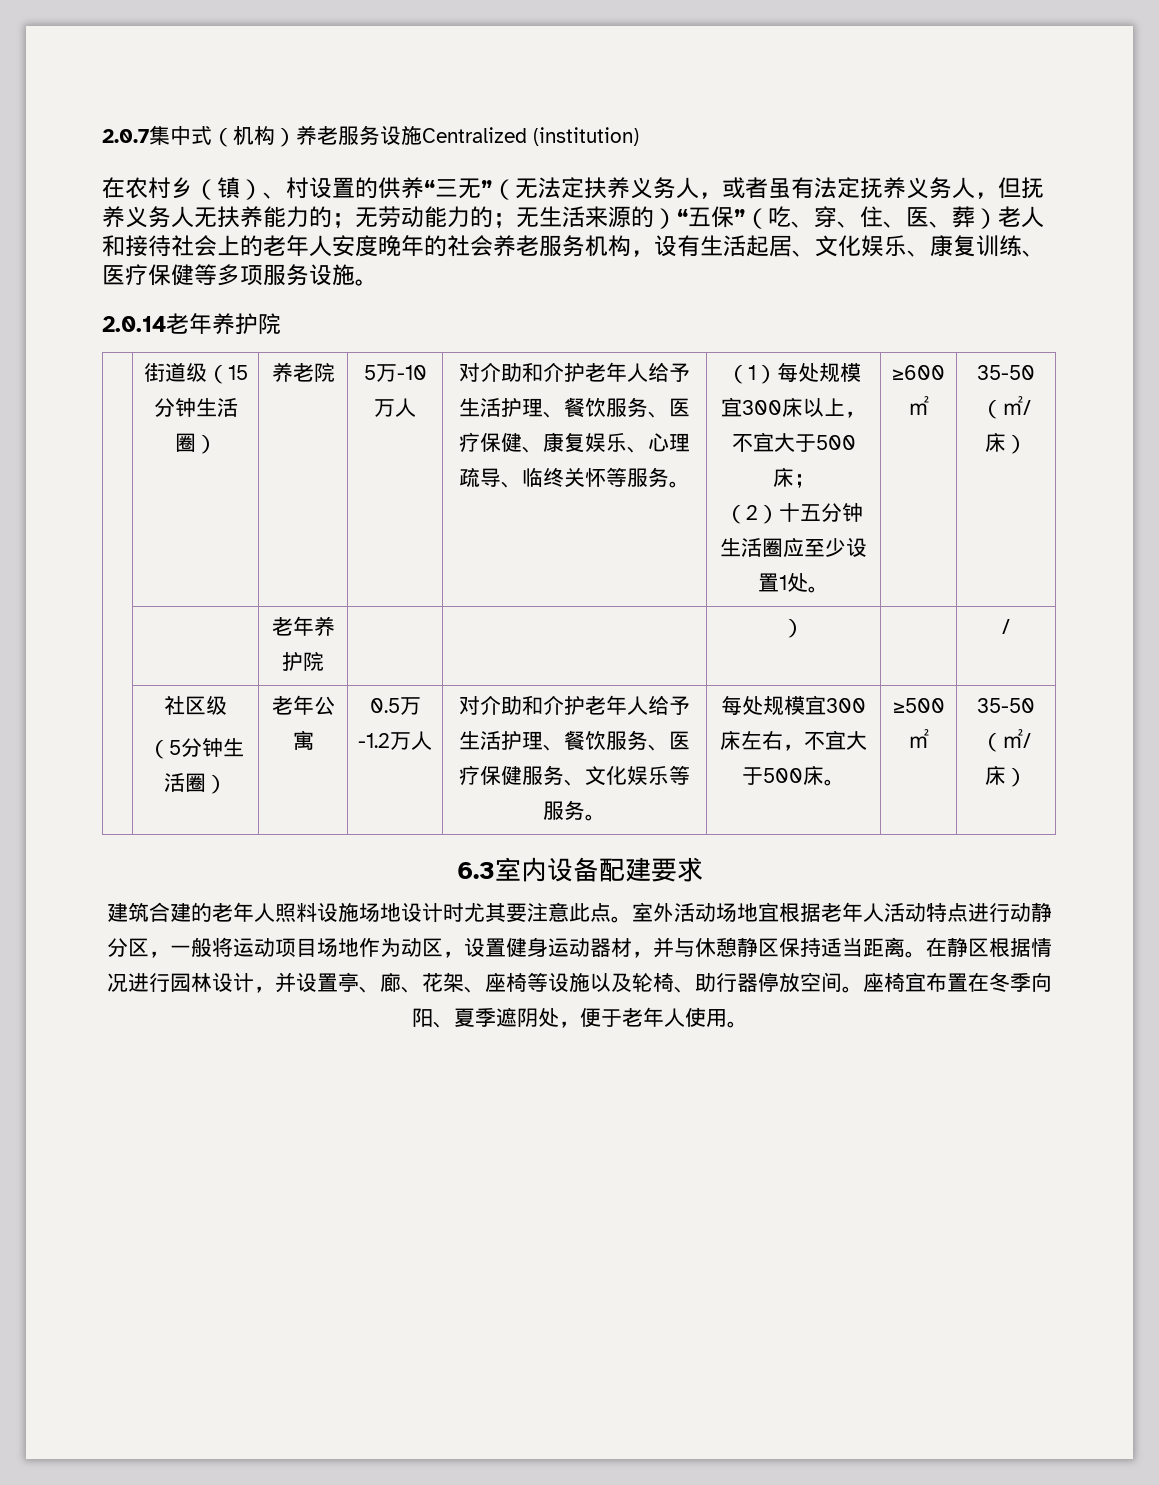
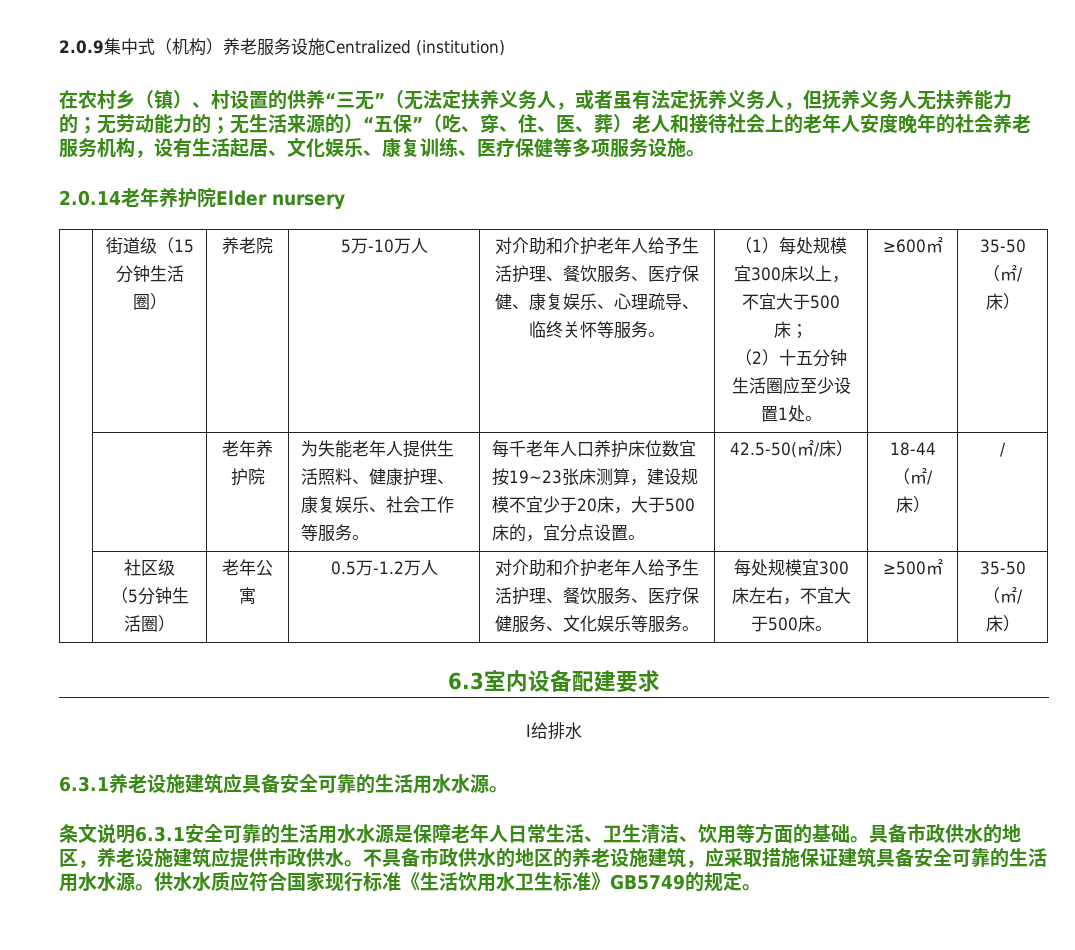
- 2.0.7集中式（机构）养老服务设施Centralized (institution)
+ 2.0.9集中式（机构）养老服务设施Centralized (institution)
- 2.0.14老年养护院
+ 2.0.14老年养护院Elder nursery
- 老年养护院 | | | ）
+ 老年养护院 | 为失能老年人提供生活照料、健康护理、康复娱乐、社会工作等服务。 | 每千老年人口养护床位数宜按19~23张床测算，建设规模不宜少于20床，大于500床的，宜分点设置。 | 42.5-50(㎡/床） | 18-44（㎡/床）
- 建筑合建的老年人照料设施场地设计时尤其要注意此点。室外活动场地宜根据老年人活动特点进行动静分区，一般将运动项目场地作为动区，设置健身运动器材，并与休憩静区保持适当距离。在静区根据情况进行园林设计，并设置亭、廊、花架、座椅等设施以及轮椅、助行器停放空间。座椅宜布置在冬季向阳、夏季遮阴处，便于老年人使用。
+ Ⅰ给排水
+ 6.3.1养老设施建筑应具备安全可靠的生活用水水源。
+ 条文说明6.3.1安全可靠的生活用水水源是保障老年人日常生活、卫生清洁、饮用等方面的基础。具备市政供水的地区，养老设施建筑应提供市政供水。不具备市政供水的地区的养老设施建筑，应采取措施保证建筑具备安全可靠的生活用水水源。供水水质应符合国家现行标准《生活饮用水卫生标准》GB5749的规定。

